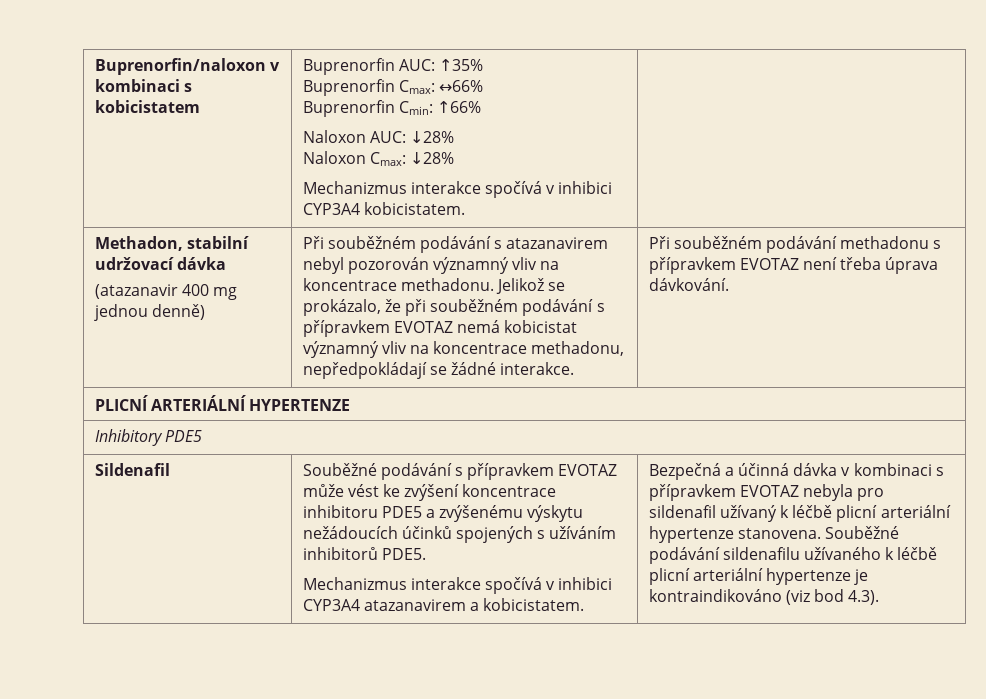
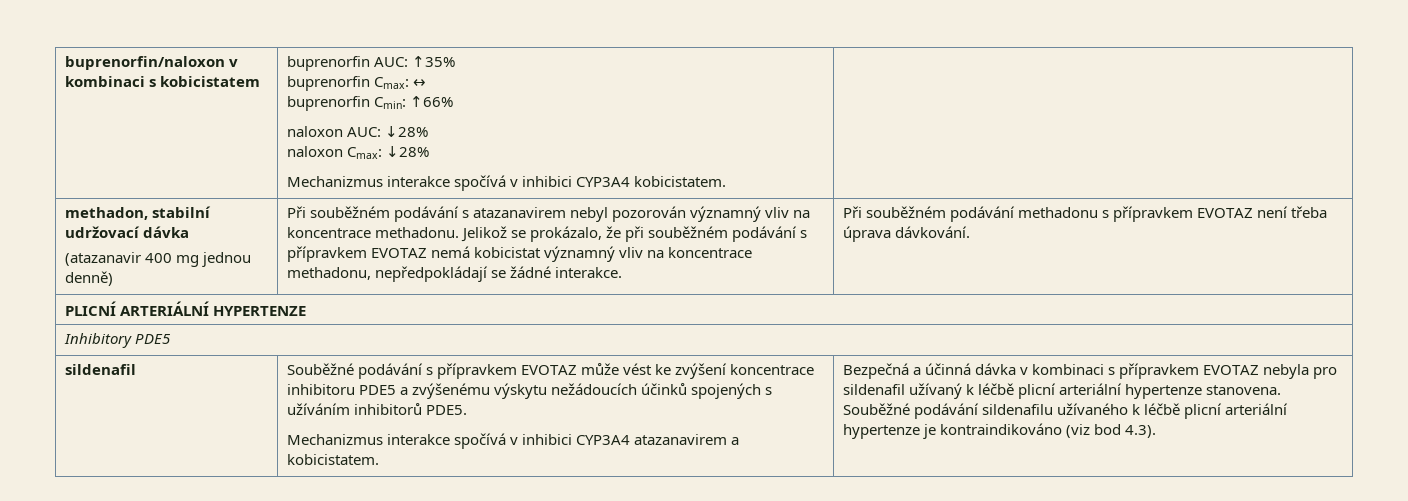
- Buprenorfin/naloxon v kombinaci s kobicistatem | Buprenorfin AUC: ↑35%
- Buprenorfin Cmax: ↔66%
- Buprenorfin Cmin: ↑66%
- Naloxon AUC: ↓28%
- Naloxon Cmax: ↓28%
+ buprenorfin/naloxon v kombinaci s kobicistatem | buprenorfin AUC: ↑35%
+ buprenorfin Cmax: ↔
+ buprenorfin Cmin: ↑66%
+ naloxon AUC: ↓28%
+ naloxon Cmax: ↓28%
- Methadon, stabilní udržovací dávka
+ methadon, stabilní udržovací dávka
  Inhibitory PDE5
- Sildenafil
+ sildenafil

